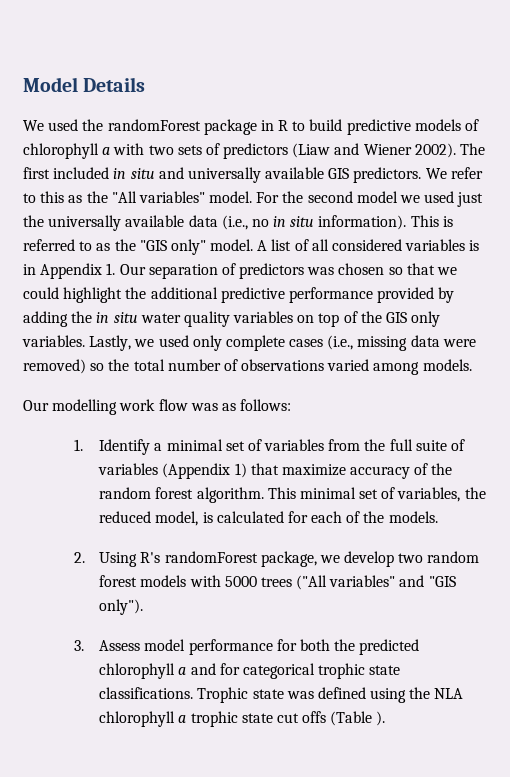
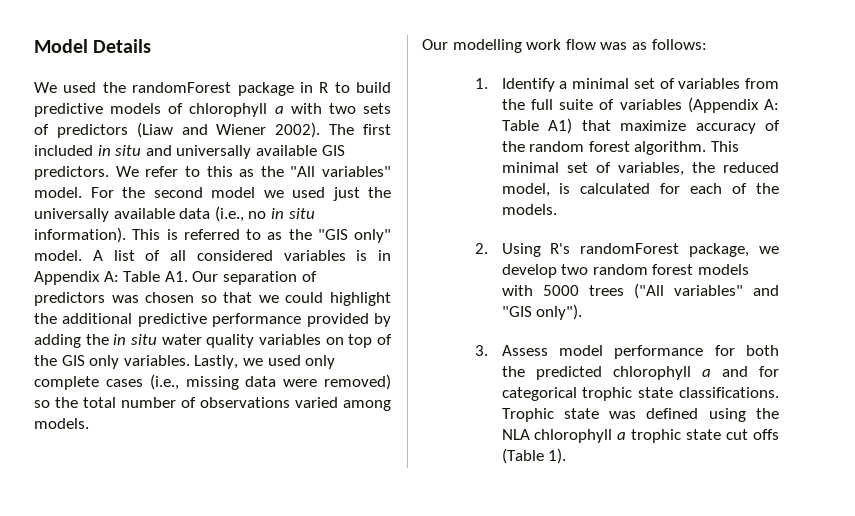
- A list of all considered variables is in Appendix 1. Our separation of predictors was chosen so that we could highlight the additional predictive performance provided by adding the in situ water quality variables on top of the GIS only variables.
+ A list of all considered variables is in Appendix A: Table A1. Our separation of predictors was chosen so that we could highlight the additional predictive performance provided by adding the in situ water quality variables on top of the GIS only variables.
- 1. Identify a minimal set of variables from the full suite of variables (Appendix 1) that maximize accuracy of the random forest algorithm.
+ 1. Identify a minimal set of variables from the full suite of variables (Appendix A: Table A1) that maximize accuracy of the random forest algorithm.
- Trophic state was defined using the NLA chlorophyll a trophic state cut offs (Table ).
+ Trophic state was defined using the NLA chlorophyll a trophic state cut offs (Table 1).

